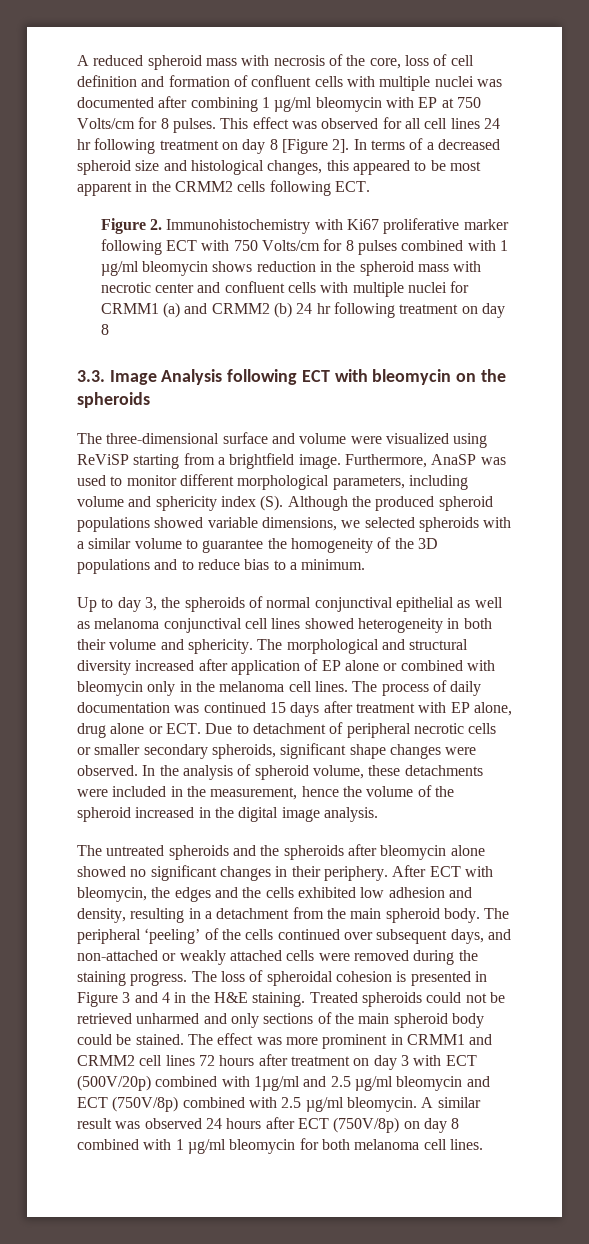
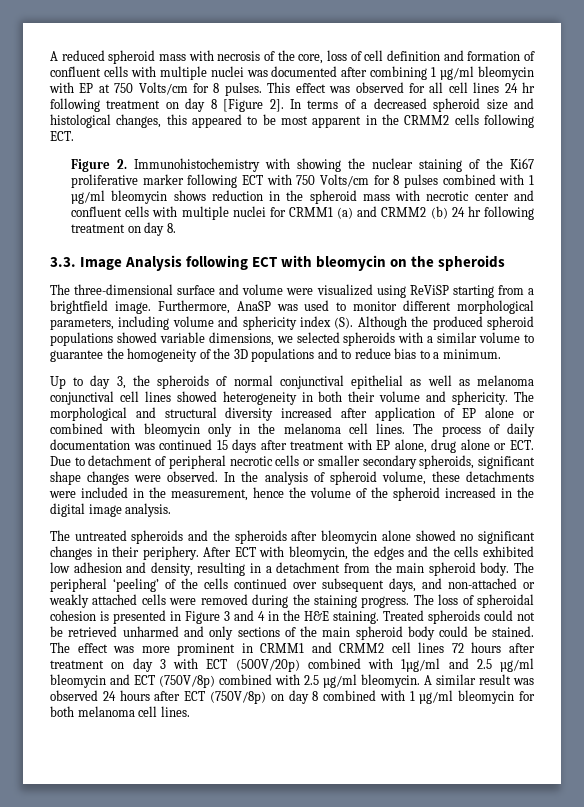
- Figure 2. Immunohistochemistry with Ki67 proliferative marker following ECT with 750 Volts/cm for 8 pulses combined with 1 µg/ml bleomycin shows reduction in the spheroid mass with necrotic center and confluent cells with multiple nuclei for CRMM1 (a) and CRMM2 (b) 24 hr following treatment on day 8
+ Figure 2. Immunohistochemistry with showing the nuclear staining of the Ki67 proliferative marker following ECT with 750 Volts/cm for 8 pulses combined with 1 µg/ml bleomycin shows reduction in the spheroid mass with necrotic center and confluent cells with multiple nuclei for CRMM1 (a) and CRMM2 (b) 24 hr following treatment on day 8.

